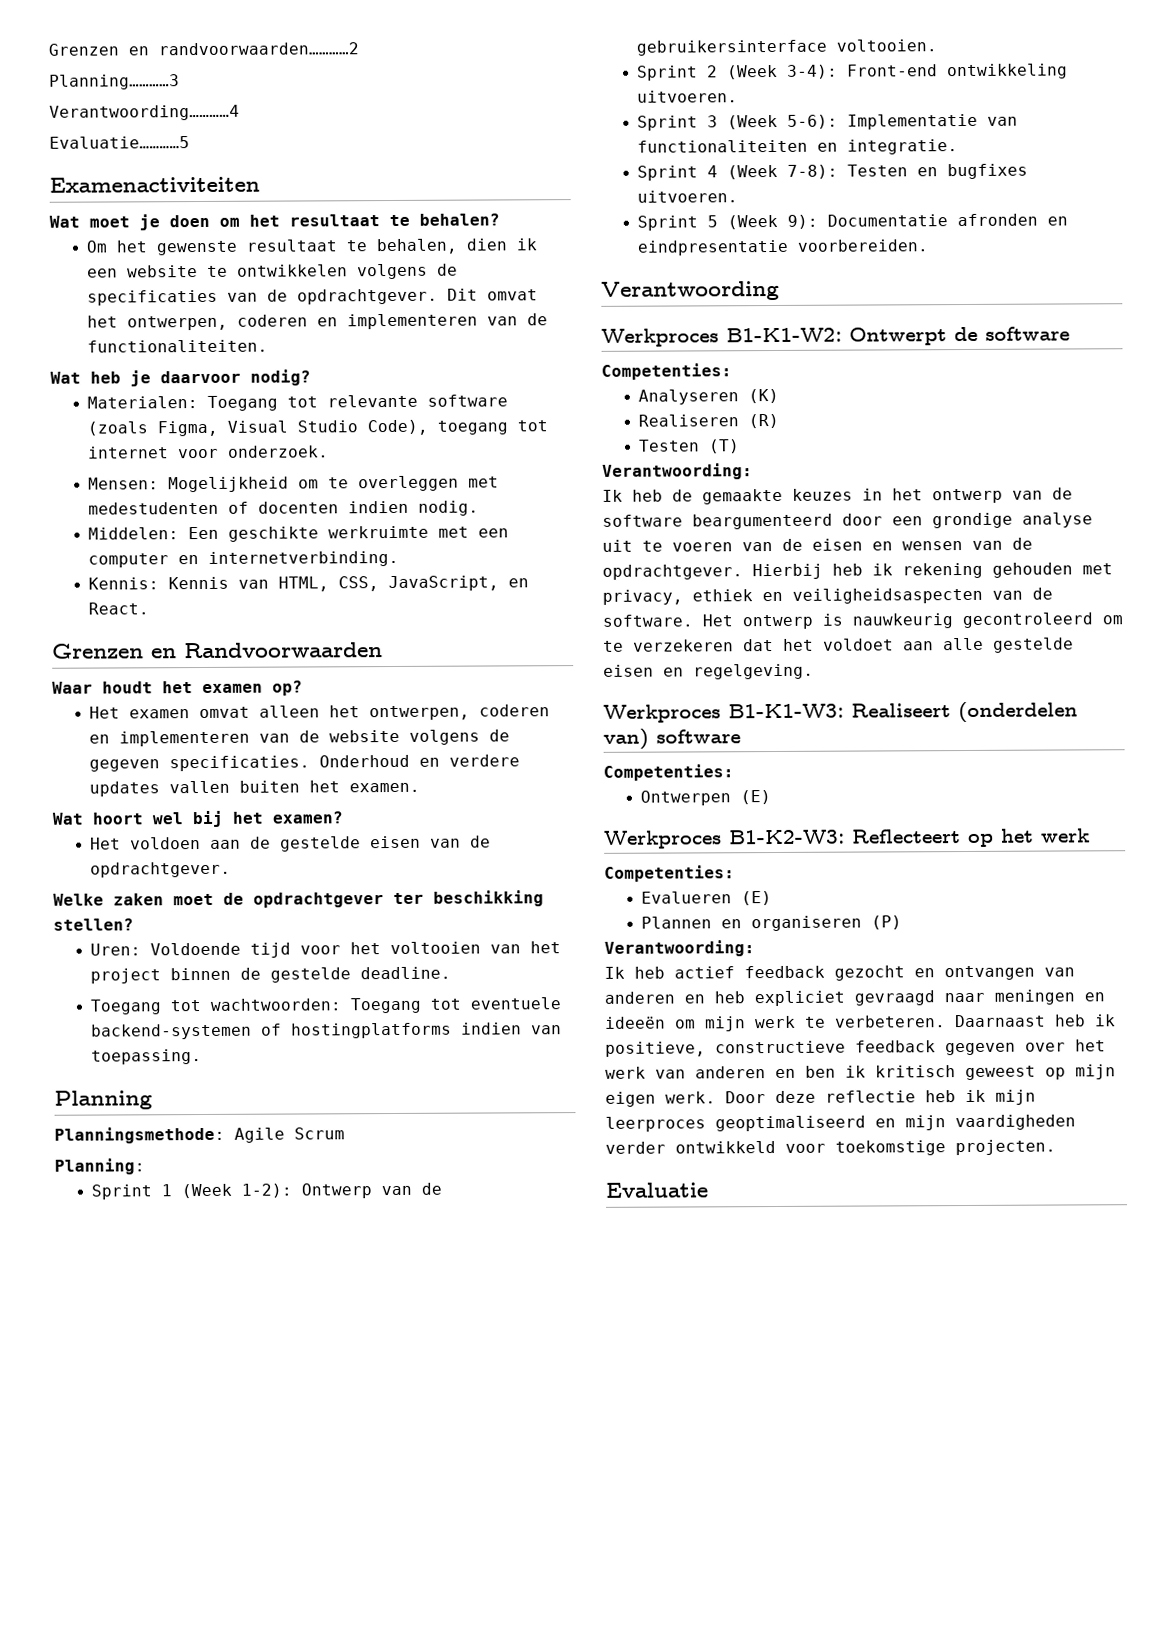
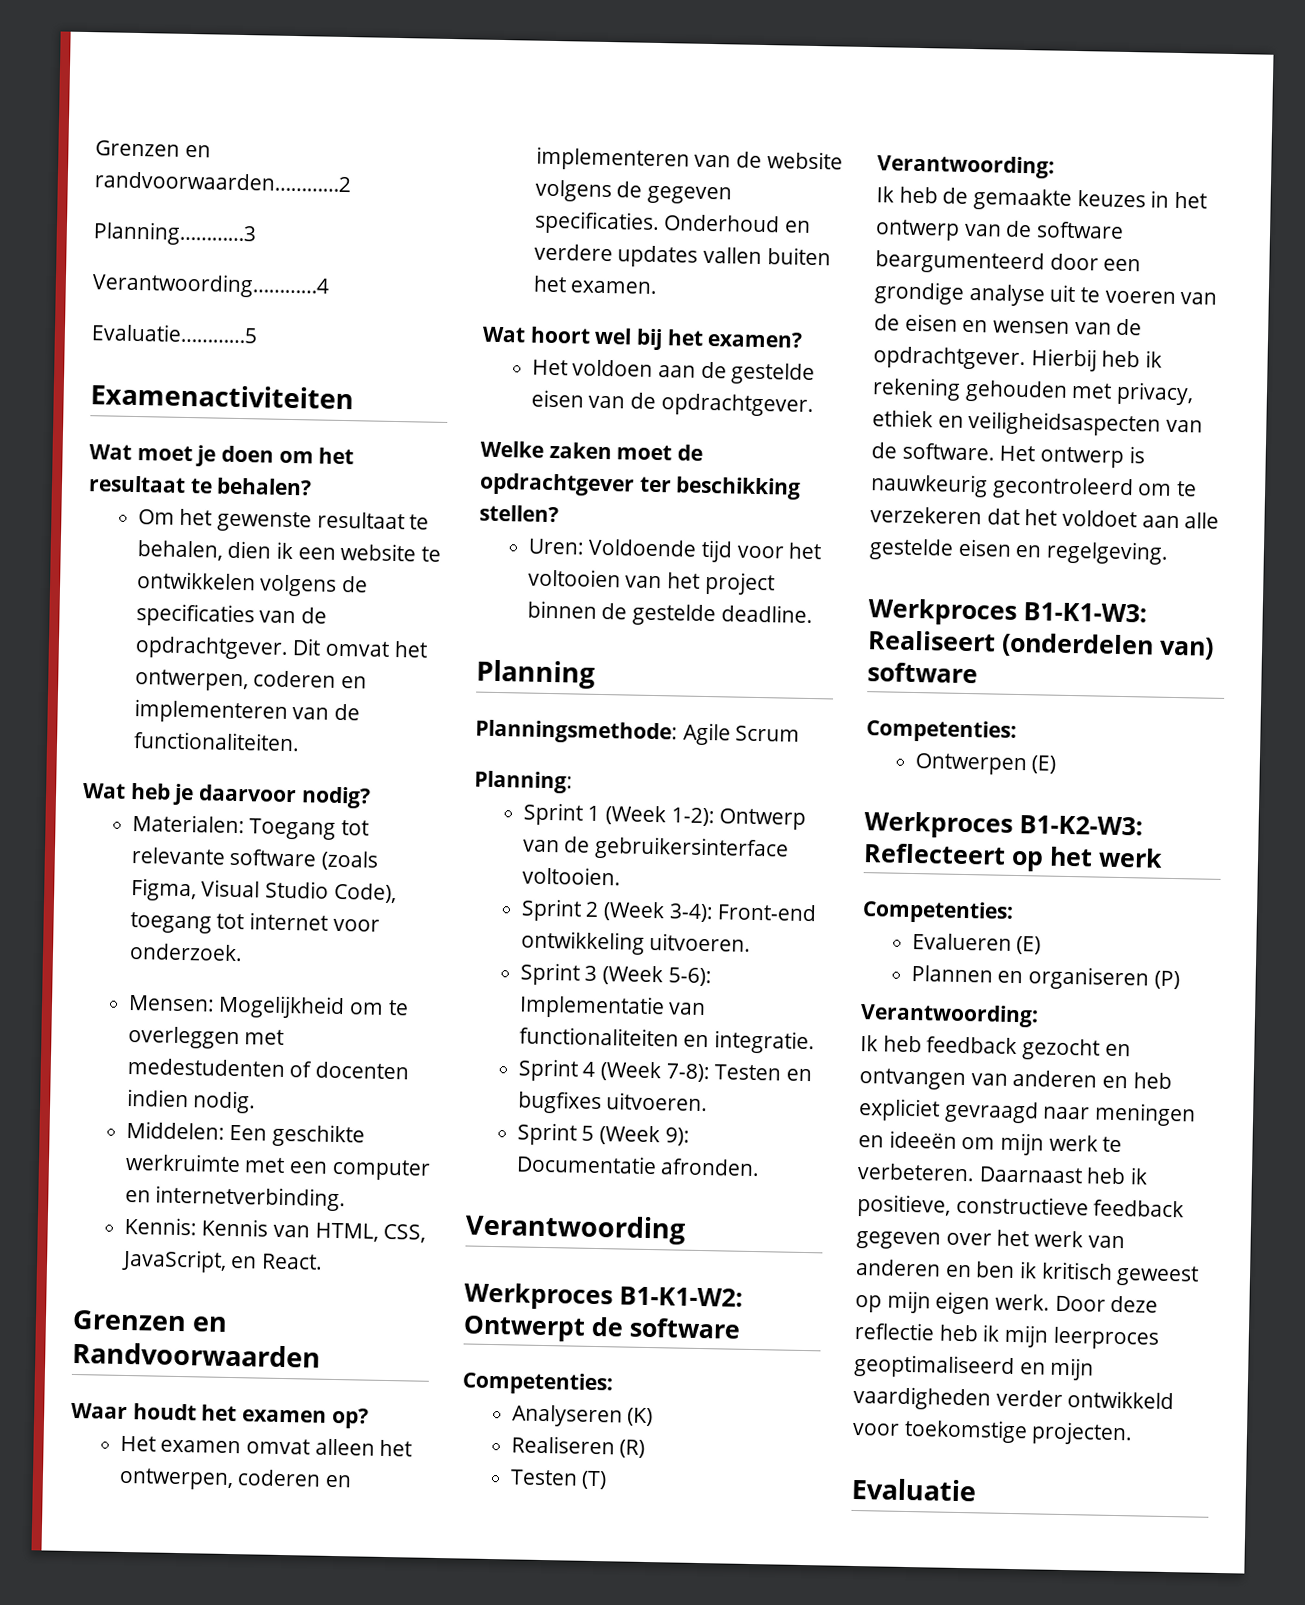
- Toegang tot wachtwoorden: Toegang tot eventuele backend-systemen of hostingplatforms indien van toepassing.
- Sprint 5 (Week 9): Documentatie afronden en eindpresentatie voorbereiden.
+ Sprint 5 (Week 9): Documentatie afronden.
- Ik heb actief feedback gezocht en ontvangen van anderen en heb expliciet gevraagd naar meningen en ideeën om mijn werk te verbeteren.
+ Ik heb feedback gezocht en ontvangen van anderen en heb expliciet gevraagd naar meningen en ideeën om mijn werk te verbeteren.

